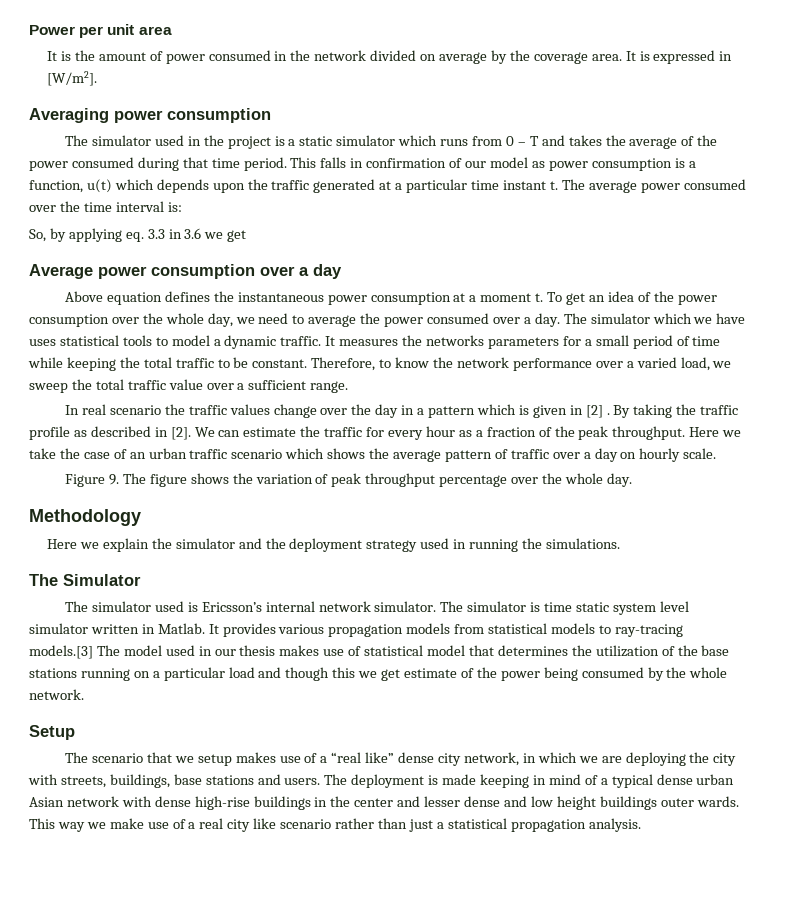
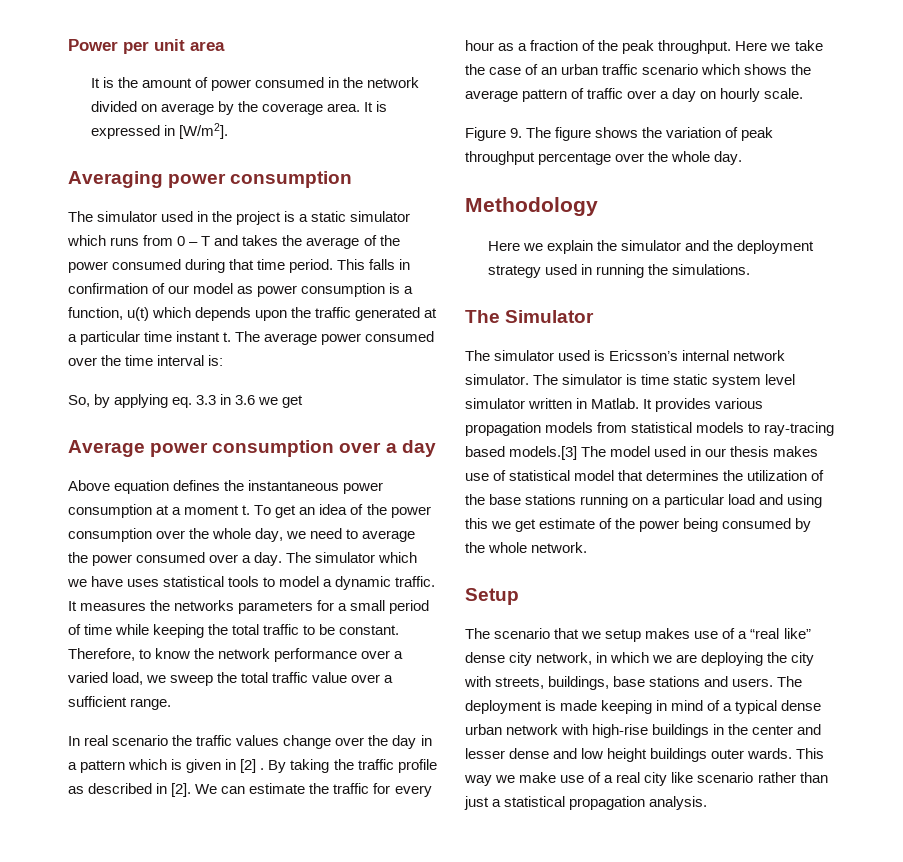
- It provides various propagation models from statistical models to ray-tracing models.[3] The model used in our thesis makes use of statistical model that determines the utilization of the base stations running on a particular load and though this we get estimate of the power being consumed by the whole network.
+ It provides various propagation models from statistical models to ray-tracing based models.[3] The model used in our thesis makes use of statistical model that determines the utilization of the base stations running on a particular load and using this we get estimate of the power being consumed by the whole network.
- The deployment is made keeping in mind of a typical dense urban Asian network with dense high-rise buildings in the center and lesser dense and low height buildings outer wards.
+ The deployment is made keeping in mind of a typical dense urban network with high-rise buildings in the center and lesser dense and low height buildings outer wards.

